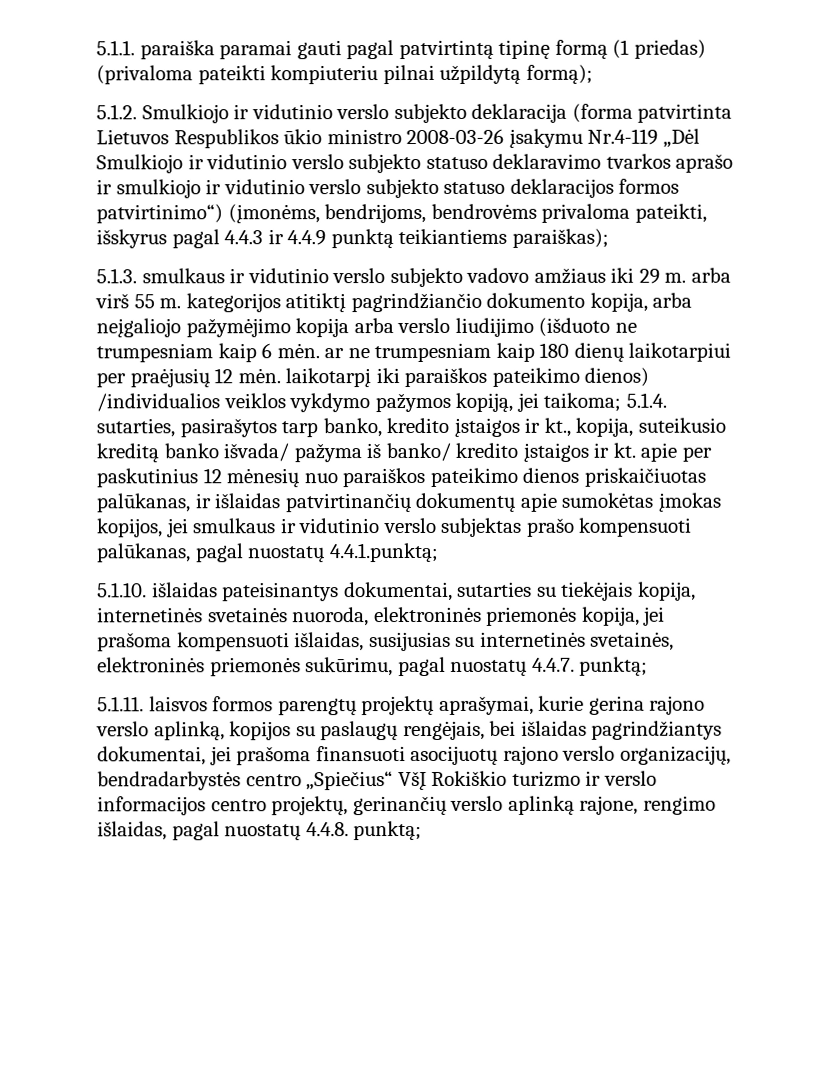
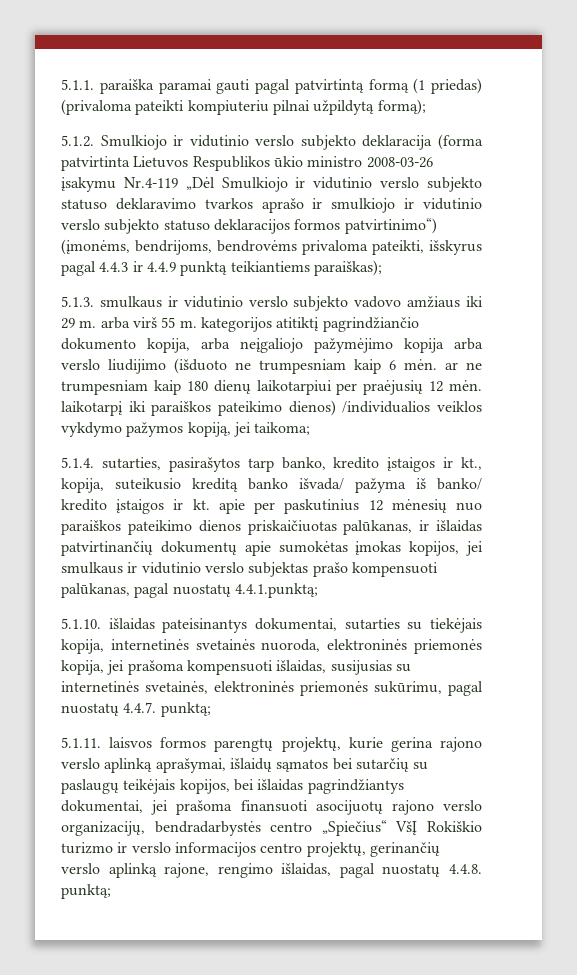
- 5.1.1. paraiška paramai gauti pagal patvirtintą tipinę formą (1 priedas) (privaloma pateikti kompiuteriu pilnai užpildytą formą);
+ 5.1.1. paraiška paramai gauti pagal patvirtintą formą (1 priedas) (privaloma pateikti kompiuteriu pilnai užpildytą formą);
- 5.1.3. smulkaus ir vidutinio verslo subjekto vadovo amžiaus iki 29 m. arba virš 55 m. kategorijos atitiktį pagrindžiančio dokumento kopija, arba neįgaliojo pažymėjimo kopija arba verslo liudijimo (išduoto ne trumpesniam kaip 6 mėn. ar ne trumpesniam kaip 180 dienų laikotarpiui per praėjusių 12 mėn. laikotarpį iki paraiškos pateikimo dienos) /individualios veiklos vykdymo pažymos kopiją, jei taikoma; 5.1.4. sutarties, pasirašytos tarp banko, kredito įstaigos ir kt., kopija, suteikusio kreditą banko išvada/ pažyma iš banko/ kredito įstaigos ir kt. apie per paskutinius 12 mėnesių nuo paraiškos pateikimo dienos priskaičiuotas palūkanas, ir išlaidas patvirtinančių dokumentų apie sumokėtas įmokas kopijos, jei smulkaus ir vidutinio verslo subjektas prašo kompensuoti palūkanas, pagal nuostatų 4.4.1.punktą;
+ 5.1.3. smulkaus ir vidutinio verslo subjekto vadovo amžiaus iki 29 m. arba virš 55 m. kategorijos atitiktį pagrindžiančio dokumento kopija, arba neįgaliojo pažymėjimo kopija arba verslo liudijimo (išduoto ne trumpesniam kaip 6 mėn. ar ne trumpesniam kaip 180 dienų laikotarpiui per praėjusių 12 mėn. laikotarpį iki paraiškos pateikimo dienos) /individualios veiklos vykdymo pažymos kopiją, jei taikoma;
+ 5.1.4. sutarties, pasirašytos tarp banko, kredito įstaigos ir kt., kopija, suteikusio kreditą banko išvada/ pažyma iš banko/ kredito įstaigos ir kt. apie per paskutinius 12 mėnesių nuo paraiškos pateikimo dienos priskaičiuotas palūkanas, ir išlaidas patvirtinančių dokumentų apie sumokėtas įmokas kopijos, jei smulkaus ir vidutinio verslo subjektas prašo kompensuoti palūkanas, pagal nuostatų 4.4.1.punktą;
- 5.1.11. laisvos formos parengtų projektų aprašymai, kurie gerina rajono verslo aplinką, kopijos su paslaugų rengėjais, bei išlaidas pagrindžiantys dokumentai, jei prašoma finansuoti asocijuotų rajono verslo organizacijų, bendradarbystės centro „Spiečius“ VšĮ Rokiškio turizmo ir verslo informacijos centro projektų, gerinančių verslo aplinką rajone, rengimo išlaidas, pagal nuostatų 4.4.8. punktą;
+ 5.1.11. laisvos formos parengtų projektų, kurie gerina rajono verslo aplinką aprašymai, išlaidų sąmatos bei sutarčių su paslaugų teikėjais kopijos, bei išlaidas pagrindžiantys dokumentai, jei prašoma finansuoti asocijuotų rajono verslo organizacijų, bendradarbystės centro „Spiečius“ VšĮ Rokiškio turizmo ir verslo informacijos centro projektų, gerinančių verslo aplinką rajone, rengimo išlaidas, pagal nuostatų 4.4.8. punktą;

